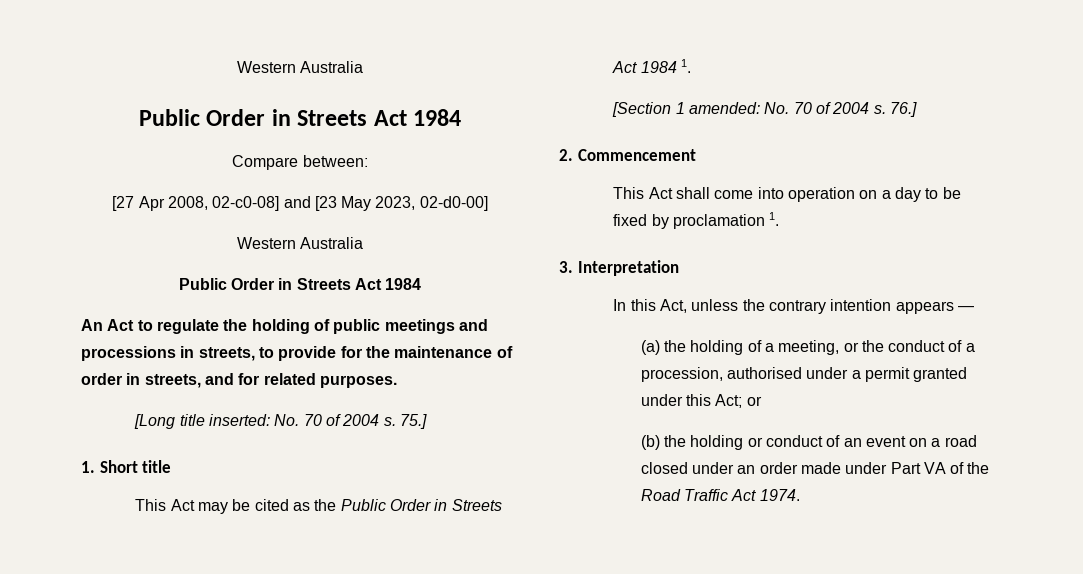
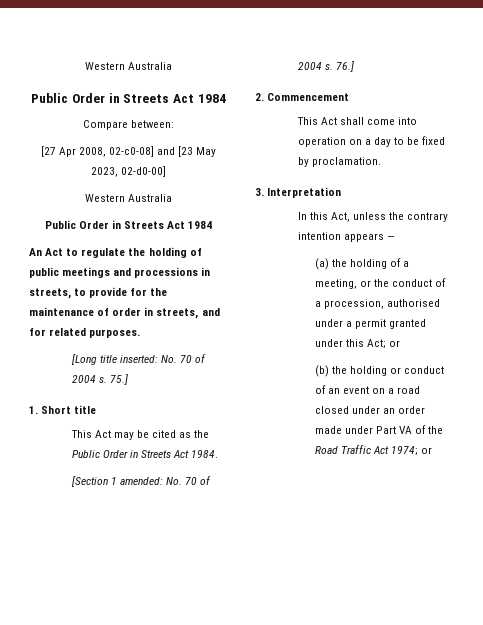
- This Act may be cited as the Public Order in Streets Act 1984 1.
+ This Act may be cited as the Public Order in Streets Act 1984.
- This Act shall come into operation on a day to be fixed by proclamation 1.
+ This Act shall come into operation on a day to be fixed by proclamation.
- (b) the holding or conduct of an event on a road closed under an order made under Part VA of the Road Traffic Act 1974.
+ (b) the holding or conduct of an event on a road closed under an order made under Part VA of the Road Traffic Act 1974; or

